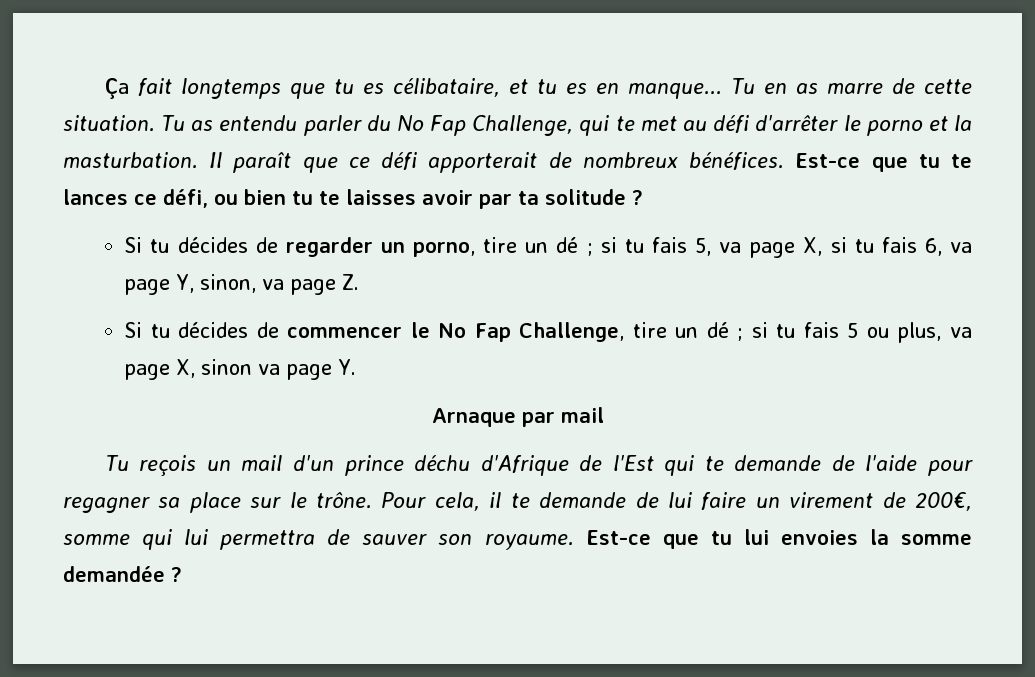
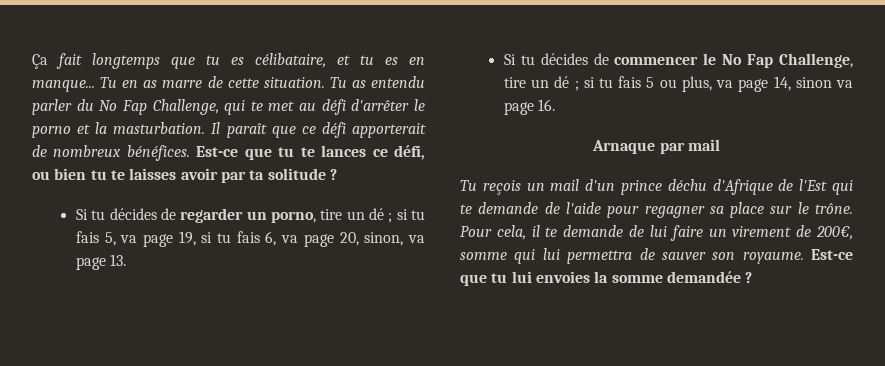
- Si tu décides de regarder un porno, tire un dé ; si tu fais 5, va page X, si tu fais 6, va page Y, sinon, va page Z.
+ Si tu décides de regarder un porno, tire un dé ; si tu fais 5, va page 19, si tu fais 6, va page 20, sinon, va page 13.
- Si tu décides de commencer le No Fap Challenge, tire un dé ; si tu fais 5 ou plus, va page X, sinon va page Y.
+ Si tu décides de commencer le No Fap Challenge, tire un dé ; si tu fais 5 ou plus, va page 14, sinon va page 16.

